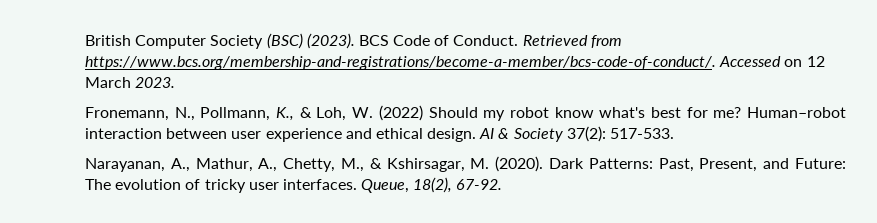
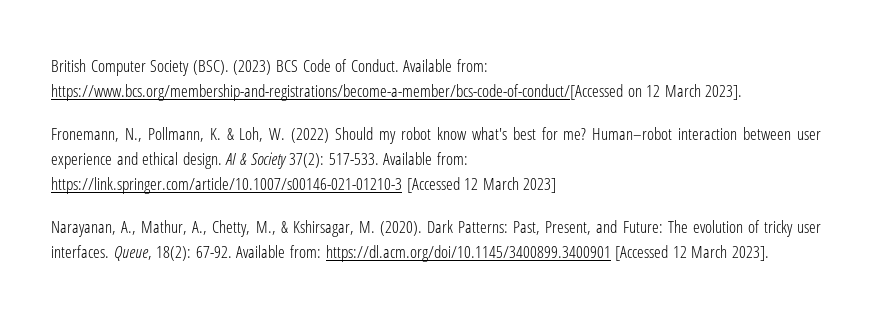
- British Computer Society (BSC) (2023). BCS Code of Conduct.
+ British Computer Society (BSC). (2023) BCS Code of Conduct.
- Retrieved from https://www.bcs.org/membership-and-registrations/become-a-member/bcs-code-of-conduct/. Accessed on 12 March 2023.
+ Available from: https://www.bcs.org/membership-and-registrations/become-a-member/bcs-code-of-conduct/[Accessed on 12 March 2023].
- Fronemann, N., Pollmann, K., & Loh, W. (2022) Should my robot know what's best for me?
+ Fronemann, N., Pollmann, K. & Loh, W. (2022) Should my robot know what's best for me?
+ Available from: https://link.springer.com/article/10.1007/s00146-021-01210-3 [Accessed 12 March 2023]
- Queue, 18(2), 67-92.
+ Queue, 18(2): 67-92. Available from: https://dl.acm.org/doi/10.1145/3400899.3400901 [Accessed 12 March 2023].

